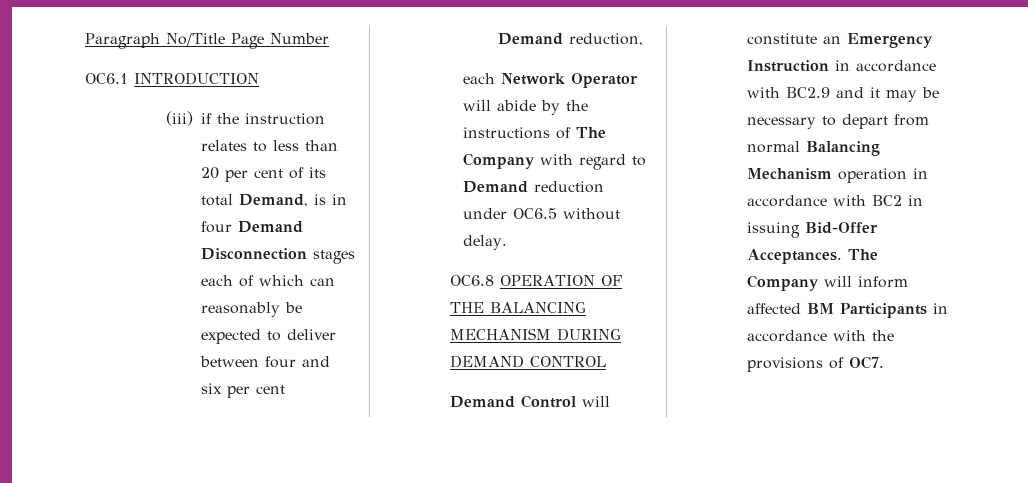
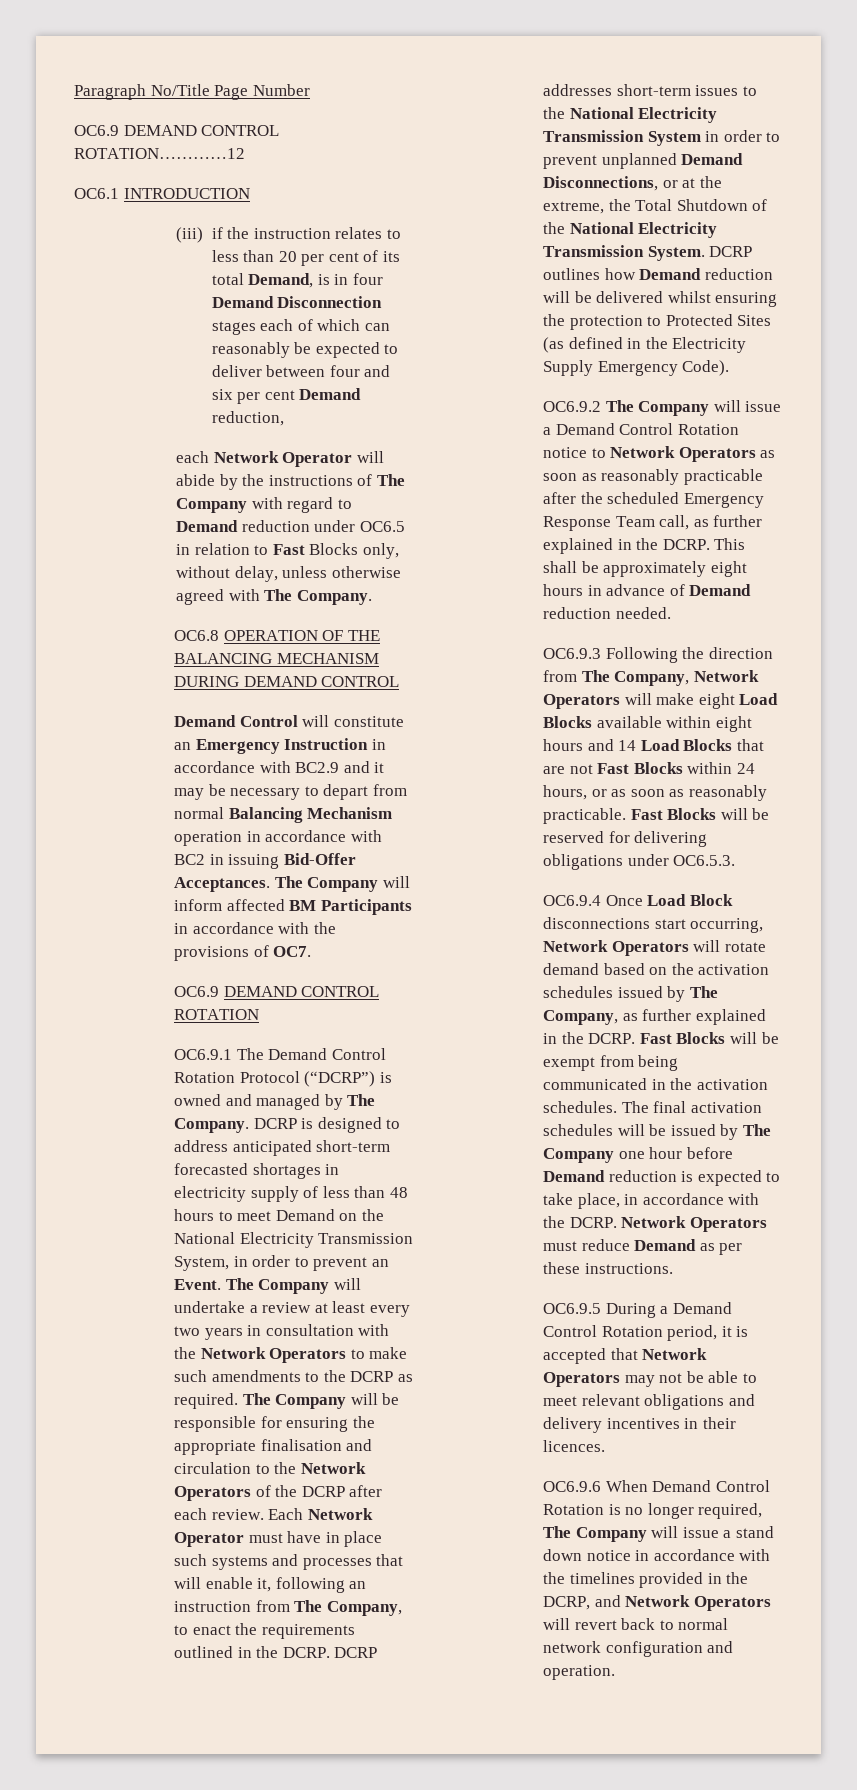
+ OC6.9 DEMAND CONTROL ROTATION…………12
- each Network Operator will abide by the instructions of The Company with regard to Demand reduction under OC6.5 without delay.
+ each Network Operator will abide by the instructions of The Company with regard to Demand reduction under OC6.5 in relation to Fast Blocks only, without delay, unless otherwise agreed with The Company.
+ OC6.9 DEMAND CONTROL ROTATION
+ OC6.9.1 The Demand Control Rotation Protocol (“DCRP”) is owned and managed by The Company. DCRP is designed to address anticipated short-term forecasted shortages in electricity supply of less than 48 hours to meet Demand on the National Electricity Transmission System, in order to prevent an Event. The Company will undertake a review at least every two years in consultation with the Network Operators to make such amendments to the DCRP as required. The Company will be responsible for ensuring the appropriate finalisation and circulation to the Network Operators of the DCRP after each review. Each Network Operator must have in place such systems and processes that will enable it, following an instruction from The Company, to enact the requirements outlined in the DCRP. DCRP addresses short-term issues to the National Electricity Transmission System in order to prevent unplanned Demand Disconnections, or at the extreme, the Total Shutdown of the National Electricity Transmission System. DCRP outlines how Demand reduction will be delivered whilst ensuring the protection to Protected Sites (as defined in the Electricity Supply Emergency Code).
+ OC6.9.2 The Company will issue a Demand Control Rotation notice to Network Operators as soon as reasonably practicable after the scheduled Emergency Response Team call, as further explained in the DCRP. This shall be approximately eight hours in advance of Demand reduction needed.
+ OC6.9.3 Following the direction from The Company, Network Operators will make eight Load Blocks available within eight hours and 14 Load Blocks that are not Fast Blocks within 24 hours, or as soon as reasonably practicable. Fast Blocks will be reserved for delivering obligations under OC6.5.3.
+ OC6.9.4 Once Load Block disconnections start occurring, Network Operators will rotate demand based on the activation schedules issued by The Company, as further explained in the DCRP. Fast Blocks will be exempt from being communicated in the activation schedules. The final activation schedules will be issued by The Company one hour before Demand reduction is expected to take place, in accordance with the DCRP. Network Operators must reduce Demand as per these instructions.
+ OC6.9.5 During a Demand Control Rotation period, it is accepted that Network Operators may not be able to meet relevant obligations and delivery incentives in their licences.
+ OC6.9.6 When Demand Control Rotation is no longer required, The Company will issue a stand down notice in accordance with the timelines provided in the DCRP, and Network Operators will revert back to normal network configuration and operation.

